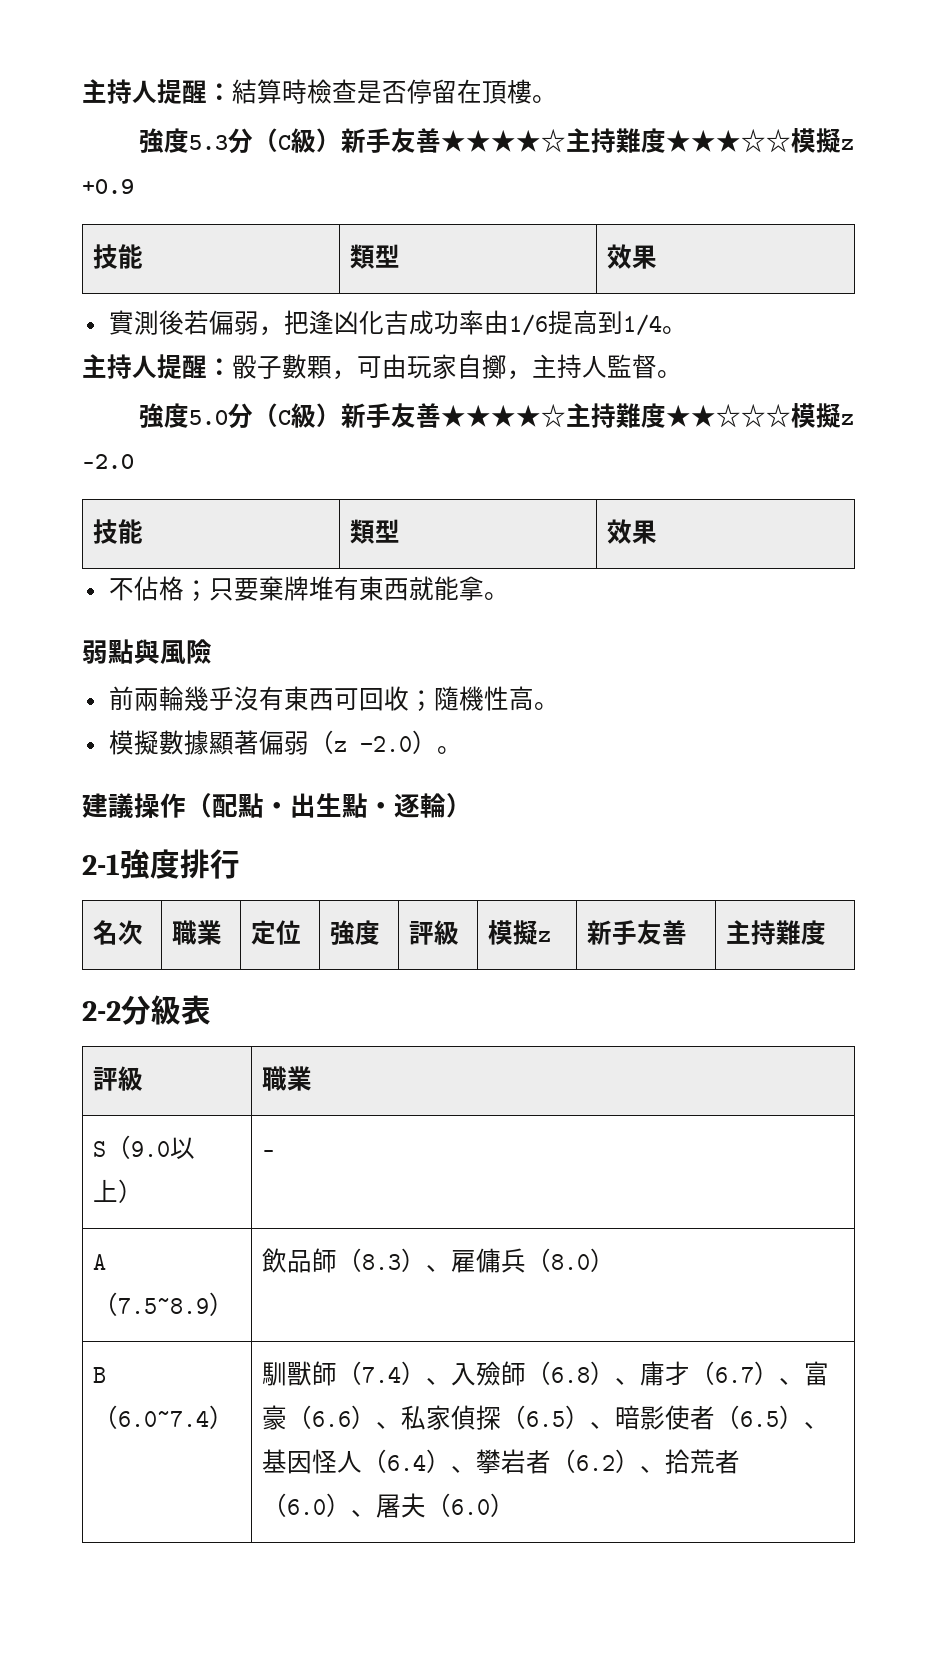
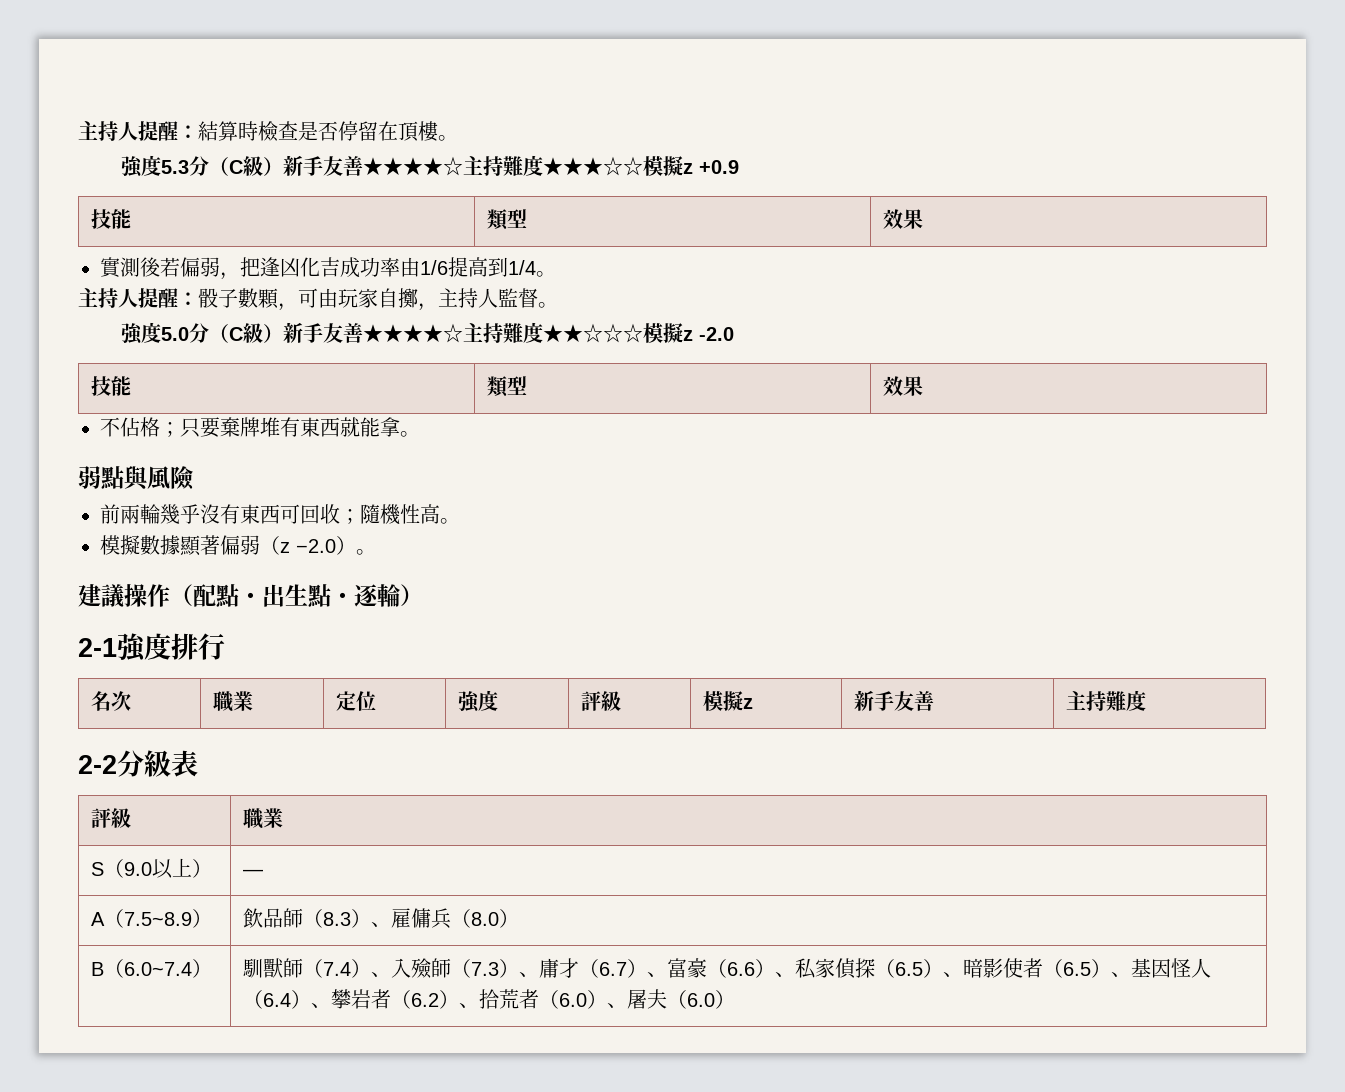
- 馴獸師（7.4）、入殮師（6.8）、庸才（6.7）、富豪（6.6）、私家偵探（6.5）、暗影使者（6.5）、基因怪人（6.4）、攀岩者（6.2）、拾荒者（6.0）、屠夫（6.0）
+ 馴獸師（7.4）、入殮師（7.3）、庸才（6.7）、富豪（6.6）、私家偵探（6.5）、暗影使者（6.5）、基因怪人（6.4）、攀岩者（6.2）、拾荒者（6.0）、屠夫（6.0）

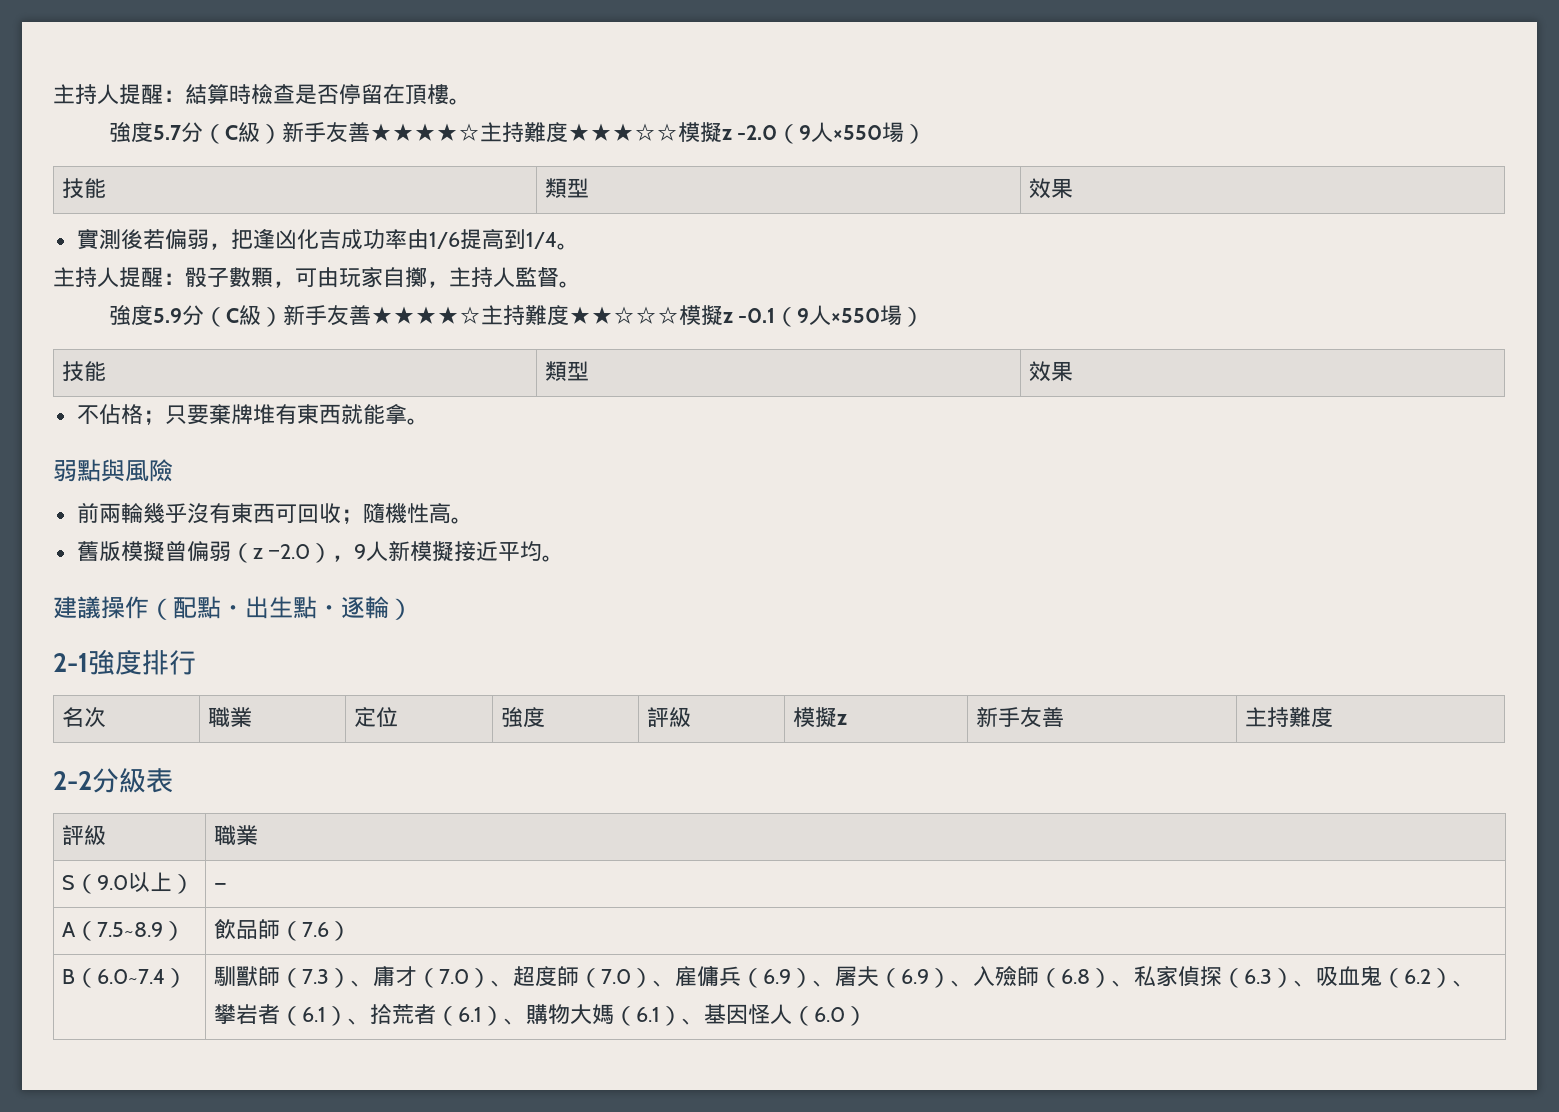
- 強度5.3分（C級）新手友善★★★★☆主持難度★★★☆☆模擬z +0.9
+ 強度5.7分（C級）新手友善★★★★☆主持難度★★★☆☆模擬z -2.0（9人×550場）
- 強度5.0分（C級）新手友善★★★★☆主持難度★★☆☆☆模擬z -2.0
+ 強度5.9分（C級）新手友善★★★★☆主持難度★★☆☆☆模擬z -0.1（9人×550場）
- 模擬數據顯著偏弱（z −2.0）。
+ 舊版模擬曾偏弱（z −2.0），9人新模擬接近平均。
- A（7.5~8.9） | 飲品師（8.3）、雇傭兵（8.0）
+ A（7.5~8.9） | 飲品師（7.6）
- 馴獸師（7.4）、入殮師（7.3）、庸才（6.7）、富豪（6.6）、私家偵探（6.5）、暗影使者（6.5）、基因怪人（6.4）、攀岩者（6.2）、拾荒者（6.0）、屠夫（6.0）
+ 馴獸師（7.3）、庸才（7.0）、超度師（7.0）、雇傭兵（6.9）、屠夫（6.9）、入殮師（6.8）、私家偵探（6.3）、吸血鬼（6.2）、攀岩者（6.1）、拾荒者（6.1）、購物大媽（6.1）、基因怪人（6.0）

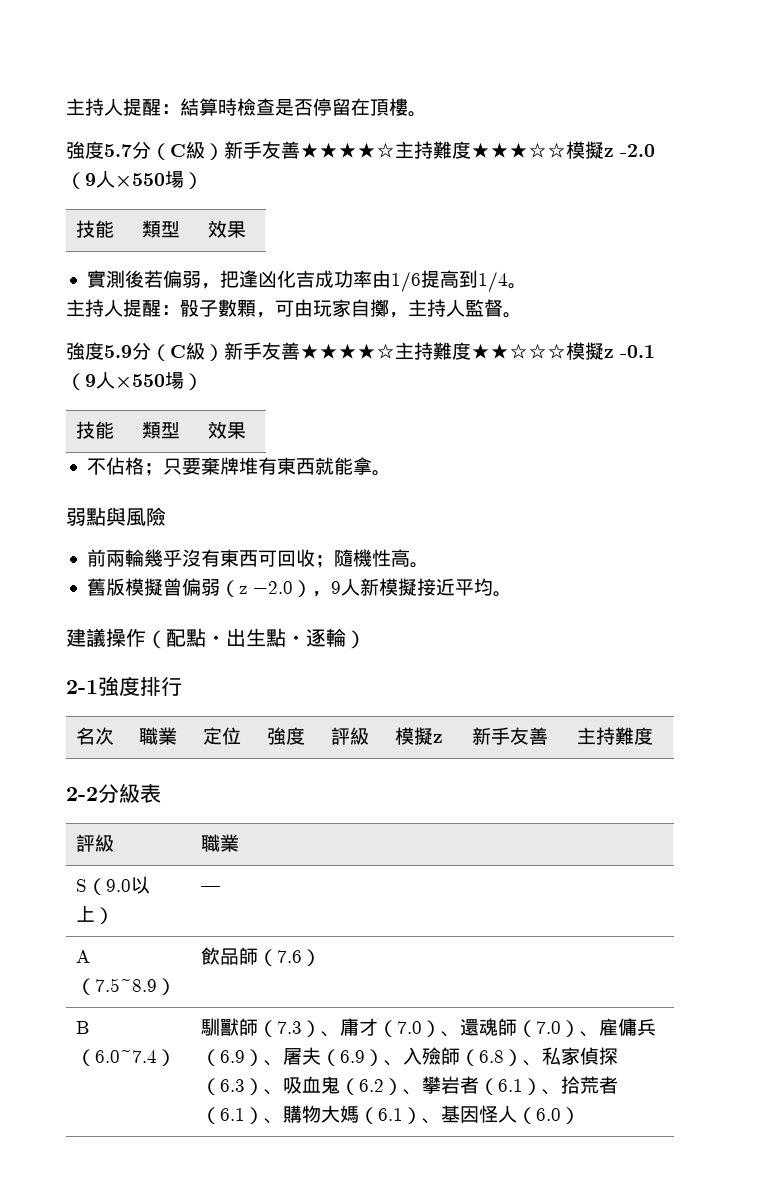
- 馴獸師（7.3）、庸才（7.0）、超度師（7.0）、雇傭兵（6.9）、屠夫（6.9）、入殮師（6.8）、私家偵探（6.3）、吸血鬼（6.2）、攀岩者（6.1）、拾荒者（6.1）、購物大媽（6.1）、基因怪人（6.0）
+ 馴獸師（7.3）、庸才（7.0）、還魂師（7.0）、雇傭兵（6.9）、屠夫（6.9）、入殮師（6.8）、私家偵探（6.3）、吸血鬼（6.2）、攀岩者（6.1）、拾荒者（6.1）、購物大媽（6.1）、基因怪人（6.0）

